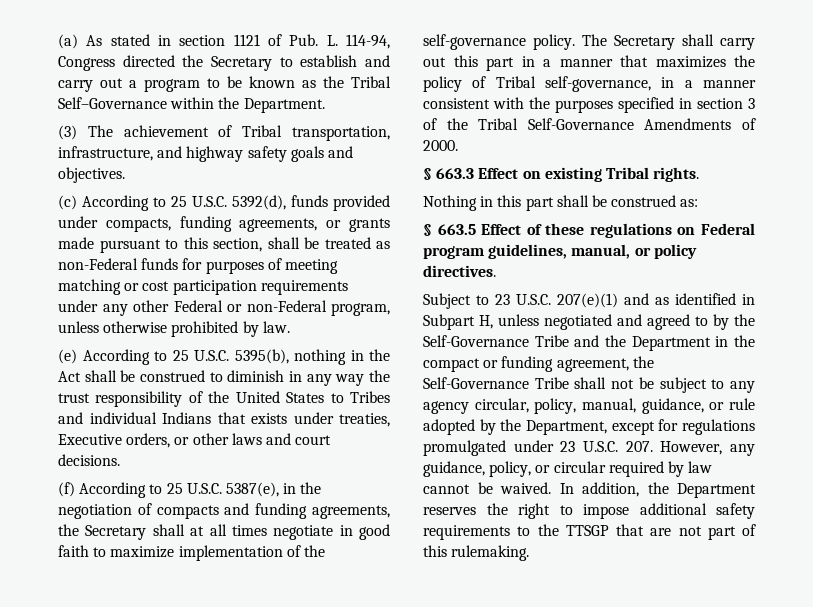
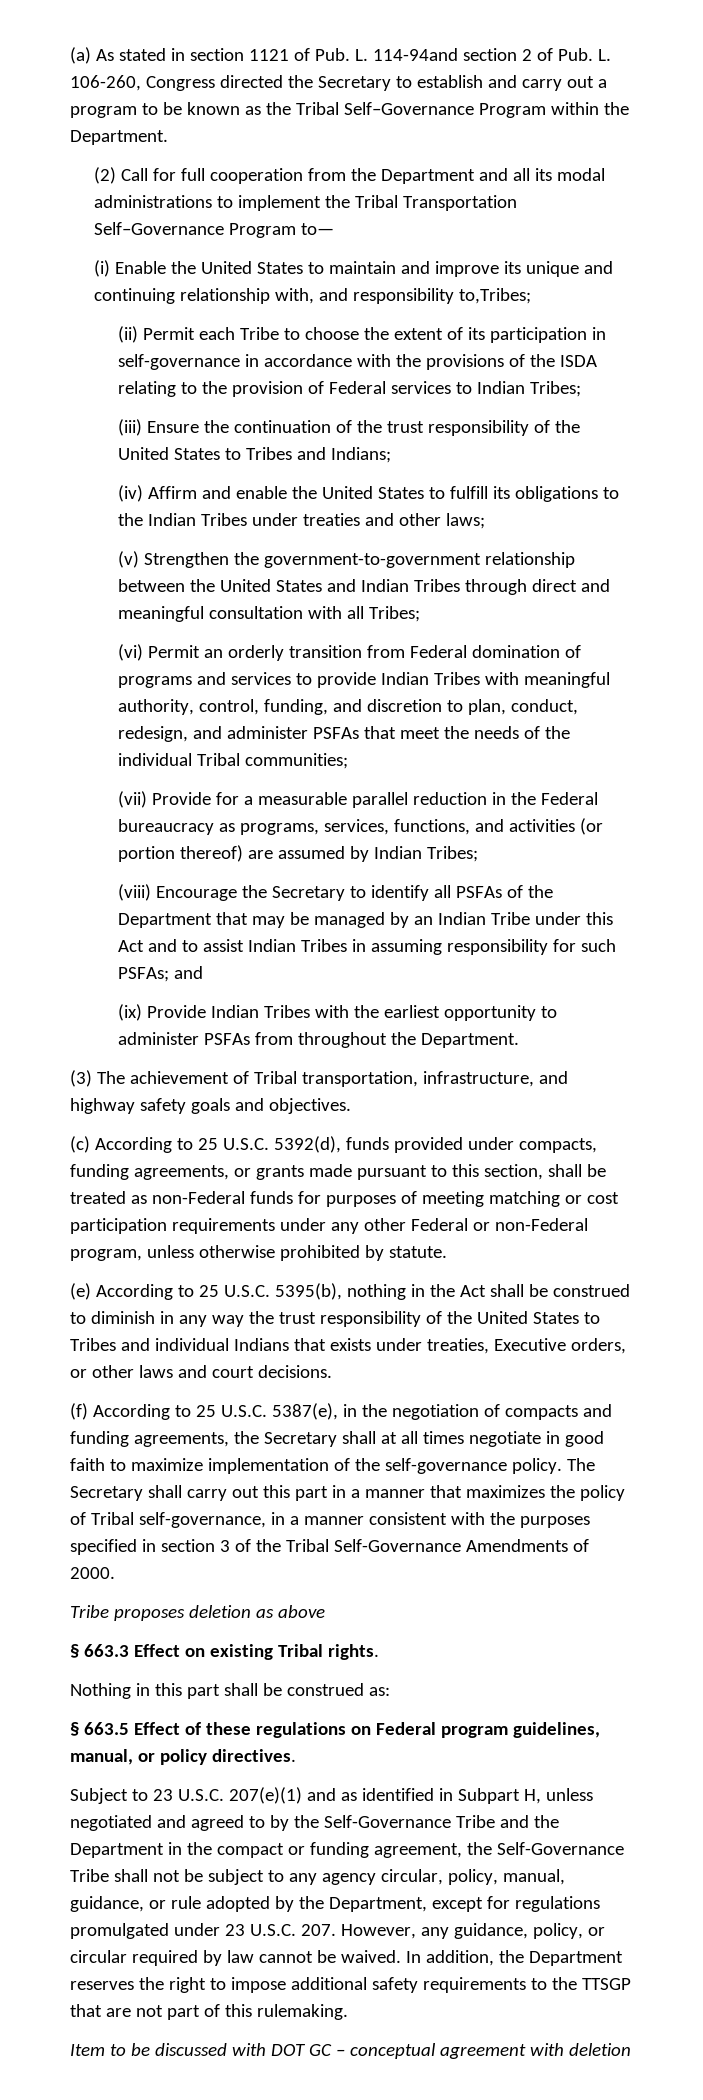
- (a) As stated in section 1121 of Pub. L. 114-94, Congress directed the Secretary to establish and carry out a program to be known as the Tribal Self–Governance within the Department.
+ (a) As stated in section 1121 of Pub. L. 114-94and section 2 of Pub. L. 106-260, Congress directed the Secretary to establish and carry out a program to be known as the Tribal Self–Governance Program within the Department.
+ (2) Call for full cooperation from the Department and all its modal administrations to implement the Tribal Transportation Self–Governance Program to—
+ (i) Enable the United States to maintain and improve its unique and continuing relationship with, and responsibility to,Tribes;
+ (ii) Permit each Tribe to choose the extent of its participation in self-governance in accordance with the provisions of the ISDA relating to the provision of Federal services to Indian Tribes;
+ (iii) Ensure the continuation of the trust responsibility of the United States to Tribes and Indians;
+ (iv) Affirm and enable the United States to fulfill its obligations to the Indian Tribes under treaties and other laws;
+ (v) Strengthen the government-to-government relationship between the United States and Indian Tribes through direct and meaningful consultation with all Tribes;
+ (vi) Permit an orderly transition from Federal domination of programs and services to provide Indian Tribes with meaningful authority, control, funding, and discretion to plan, conduct, redesign, and administer PSFAs that meet the needs of the individual Tribal communities;
+ (vii) Provide for a measurable parallel reduction in the Federal bureaucracy as programs, services, functions, and activities (or portion thereof) are assumed by Indian Tribes;
+ (viii) Encourage the Secretary to identify all PSFAs of the Department that may be managed by an Indian Tribe under this Act and to assist Indian Tribes in assuming responsibility for such PSFAs; and
+ (ix) Provide Indian Tribes with the earliest opportunity to administer PSFAs from throughout the Department.
- (c) According to 25 U.S.C. 5392(d), funds provided under compacts, funding agreements, or grants made pursuant to this section, shall be treated as non-Federal funds for purposes of meeting matching or cost participation requirements under any other Federal or non-Federal program, unless otherwise prohibited by law.
+ (c) According to 25 U.S.C. 5392(d), funds provided under compacts, funding agreements, or grants made pursuant to this section, shall be treated as non-Federal funds for purposes of meeting matching or cost participation requirements under any other Federal or non-Federal program, unless otherwise prohibited by statute.
+ Tribe proposes deletion as above
+ Item to be discussed with DOT GC – conceptual agreement with deletion

